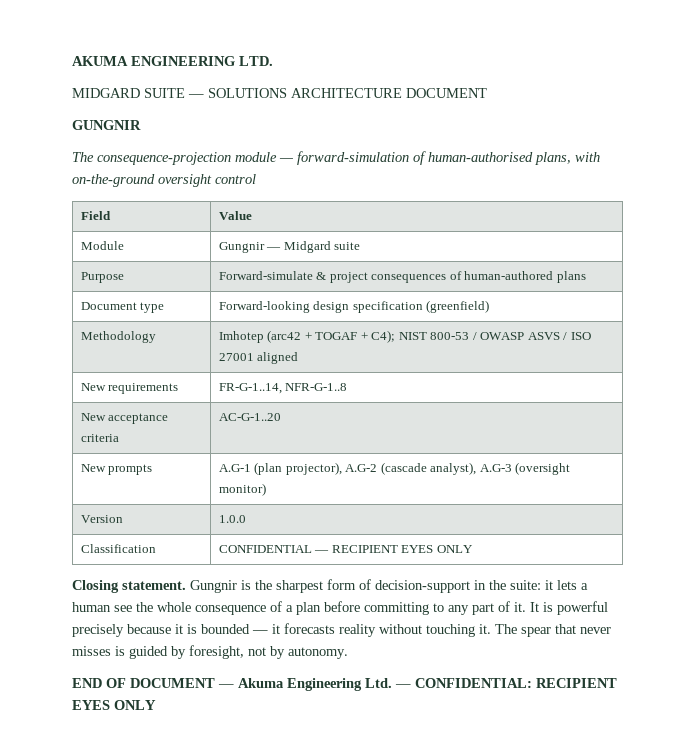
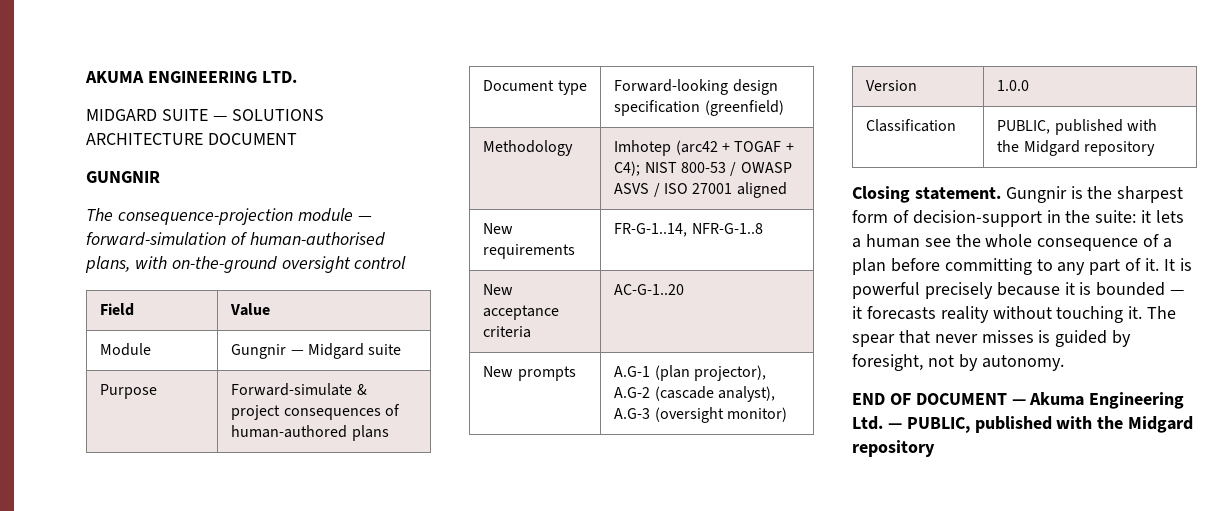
- Classification | CONFIDENTIAL — RECIPIENT EYES ONLY
+ Classification | PUBLIC, published with the Midgard repository
- END OF DOCUMENT — Akuma Engineering Ltd. — CONFIDENTIAL: RECIPIENT EYES ONLY
+ END OF DOCUMENT — Akuma Engineering Ltd. — PUBLIC, published with the Midgard repository

